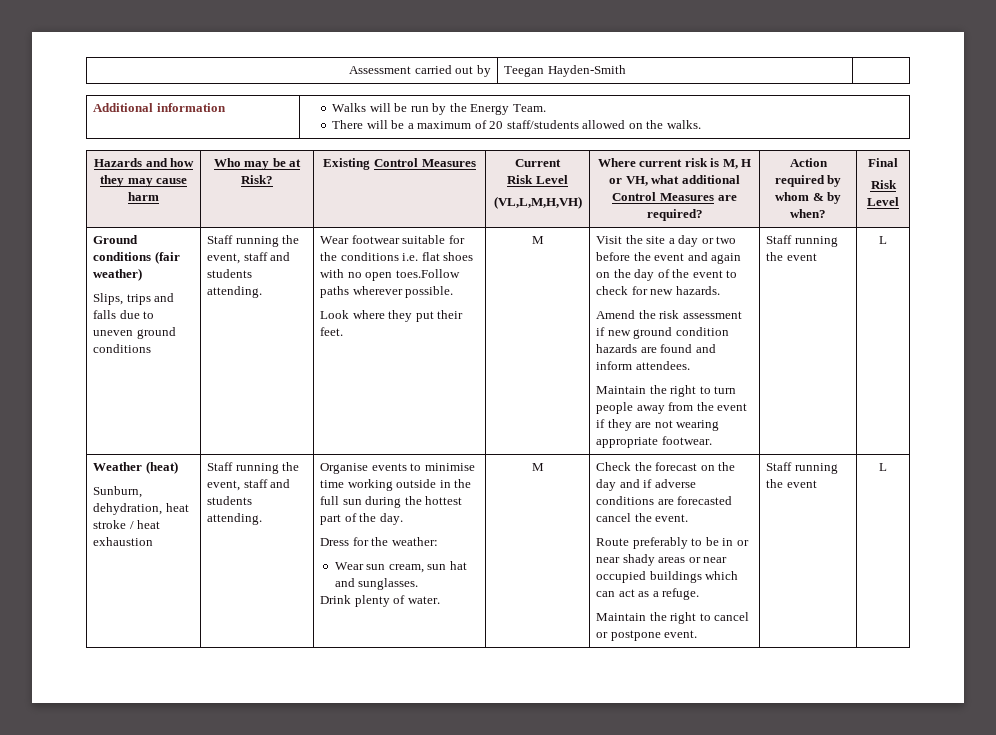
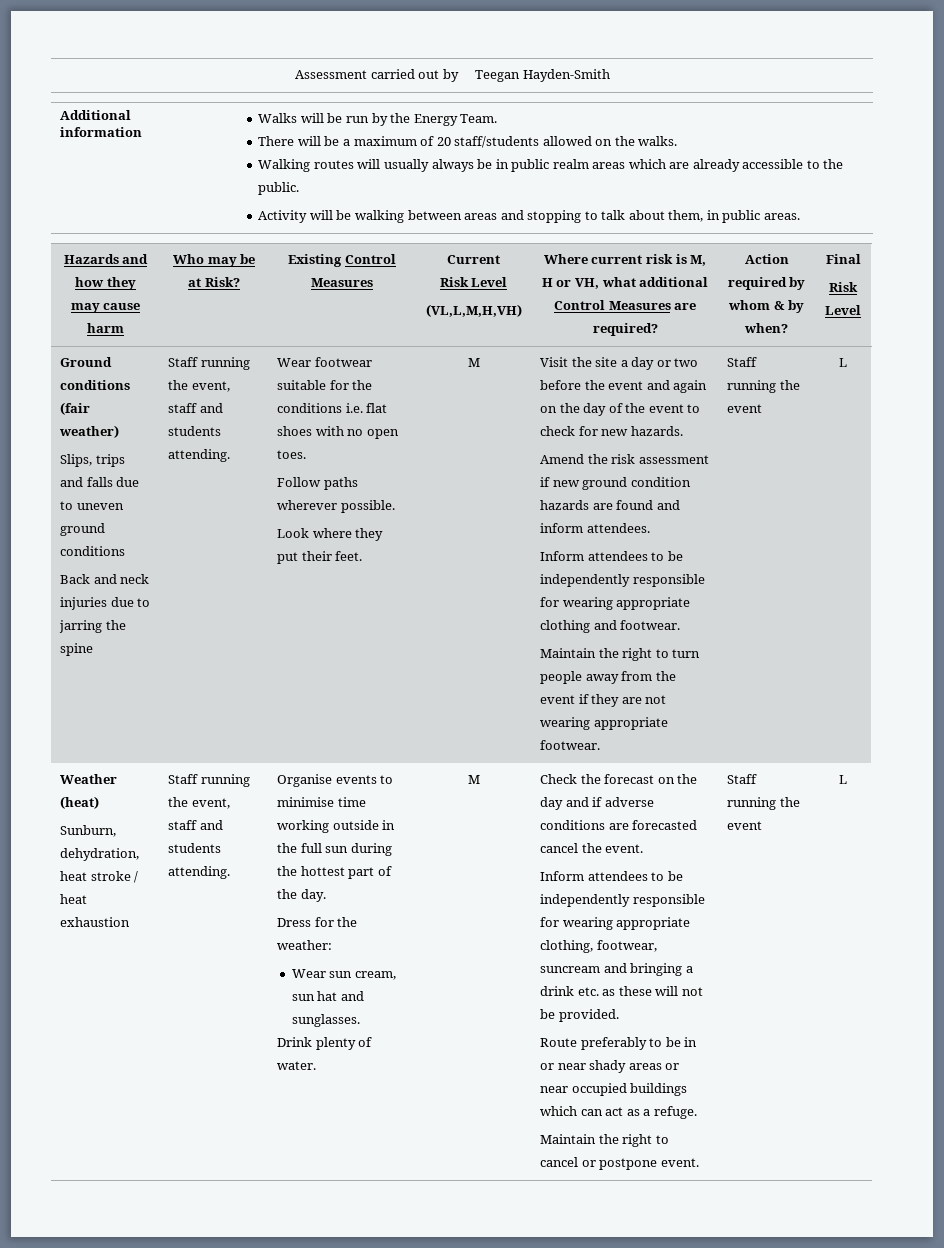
+ Walking routes will usually always be in public realm areas which are already accessible to the public.
+ Activity will be walking between areas and stopping to talk about them, in public areas.
+ Back and neck injuries due to jarring the spine
- Wear footwear suitable for the conditions i.e. flat shoes with no open toes.Follow paths wherever possible.
+ Wear footwear suitable for the conditions i.e. flat shoes with no open toes.
+ Follow paths wherever possible.
+ Inform attendees to be independently responsible for wearing appropriate clothing and footwear.
+ Inform attendees to be independently responsible for wearing appropriate clothing, footwear, suncream and bringing a drink etc. as these will not be provided.

